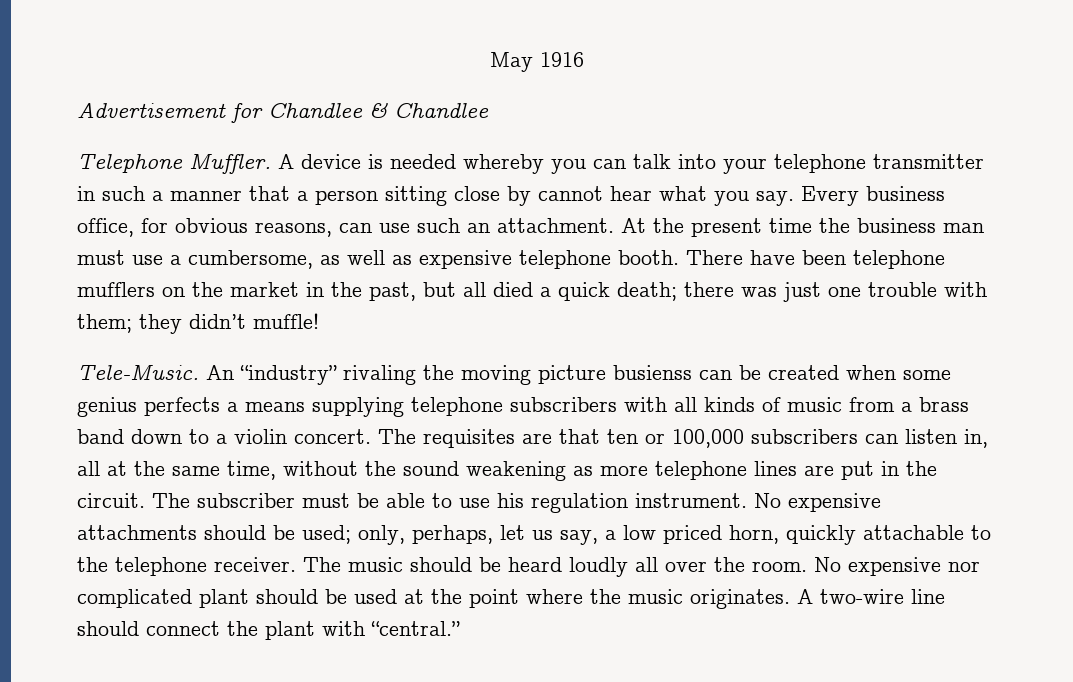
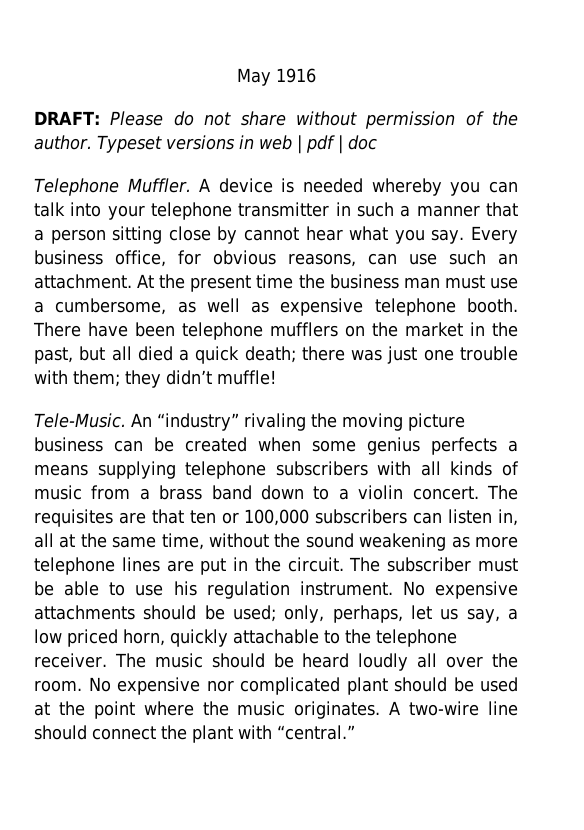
- Advertisement for Chandlee & Chandlee
+ DRAFT: Please do not share without permission of the author. Typeset versions in web | pdf | doc
- An “industry” rivaling the moving picture busienss can be created when some genius perfects a means supplying telephone subscribers with all kinds of music from a brass band down to a violin concert.
+ An “industry” rivaling the moving picture business can be created when some genius perfects a means supplying telephone subscribers with all kinds of music from a brass band down to a violin concert.

